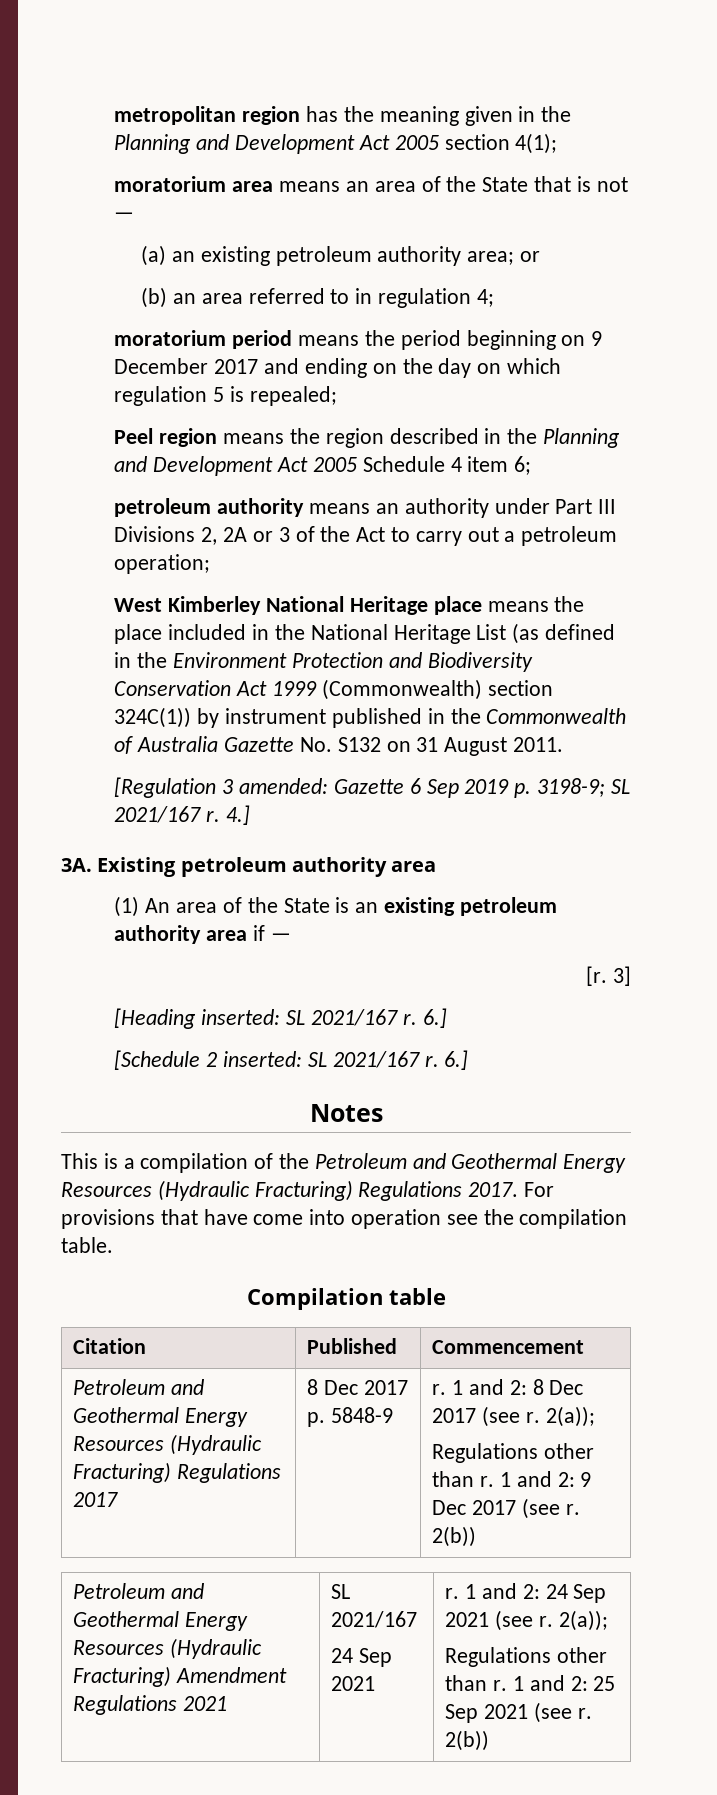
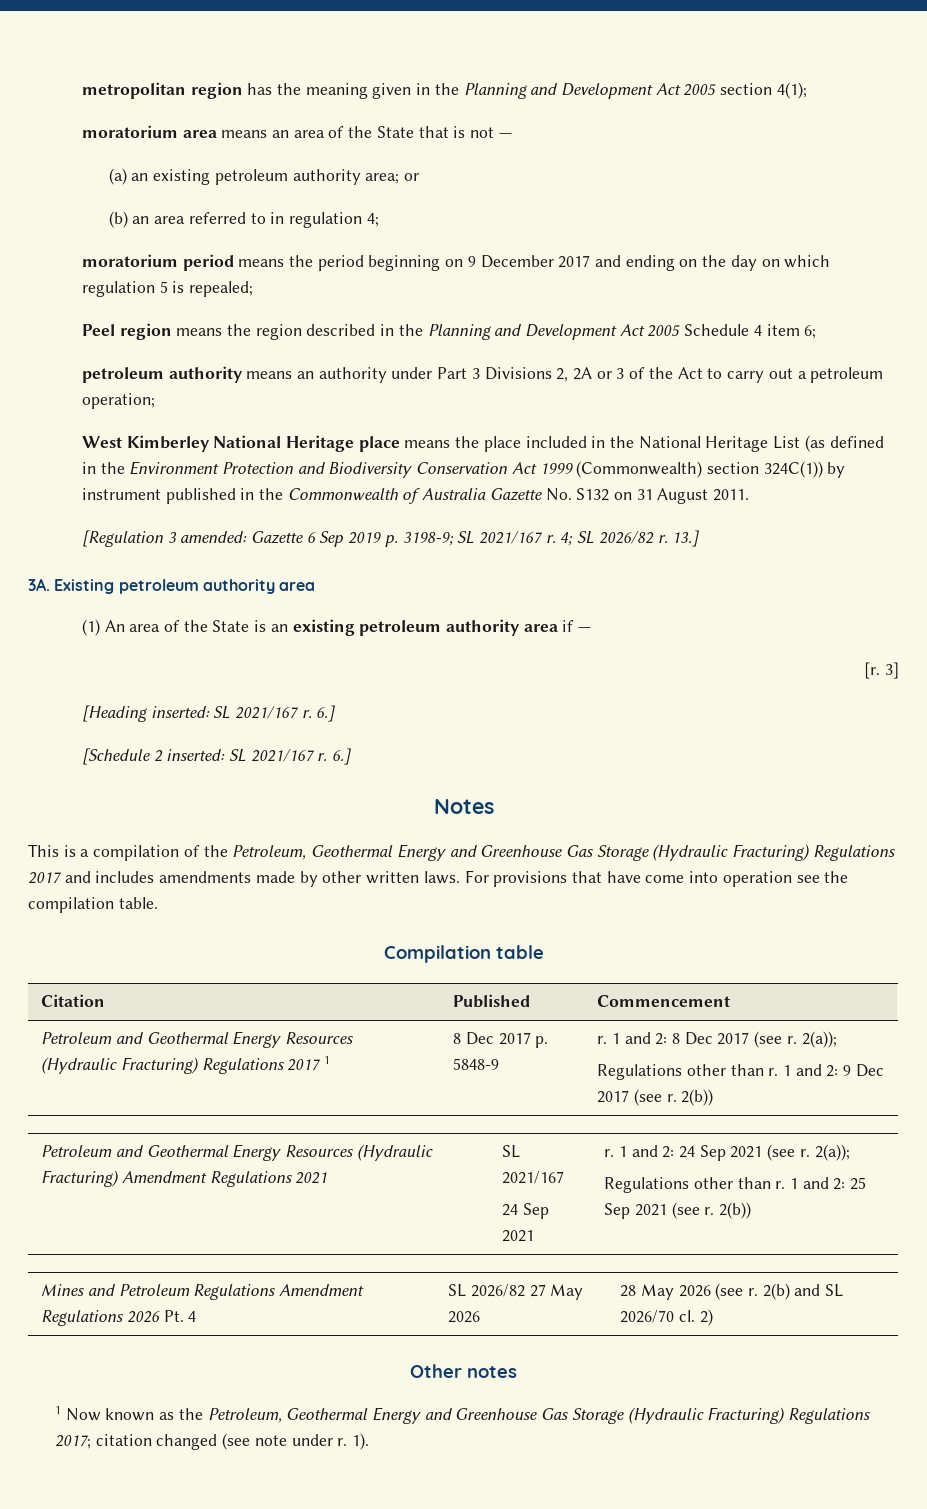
- petroleum authority means an authority under Part III Divisions 2, 2A or 3 of the Act to carry out a petroleum operation;
+ petroleum authority means an authority under Part 3 Divisions 2, 2A or 3 of the Act to carry out a petroleum operation;
- 4.]
+ 4; SL 2026/82 r. 13.]
- This is a compilation of the Petroleum and Geothermal Energy Resources (Hydraulic Fracturing) Regulations 2017.
+ This is a compilation of the Petroleum, Geothermal Energy and Greenhouse Gas Storage (Hydraulic Fracturing) Regulations 2017 and includes amendments made by other written laws.
- Petroleum and Geothermal Energy Resources (Hydraulic Fracturing) Regulations 2017 | 8 Dec 2017 p. 5848-9 | r. 1 and 2: 8 Dec 2017 (see r. 2(a));
+ Petroleum and Geothermal Energy Resources (Hydraulic Fracturing) Regulations 2017 1 | 8 Dec 2017 p. 5848-9 | r. 1 and 2: 8 Dec 2017 (see r. 2(a));
+ Mines and Petroleum Regulations Amendment Regulations 2026 Pt. 4 | SL 2026/82 27 May 2026 | 28 May 2026 (see r. 2(b) and SL 2026/70 cl. 2)
+ Other notes
+ 1 Now known as the Petroleum, Geothermal Energy and Greenhouse Gas Storage (Hydraulic Fracturing) Regulations 2017; citation changed (see note under r. 1).

